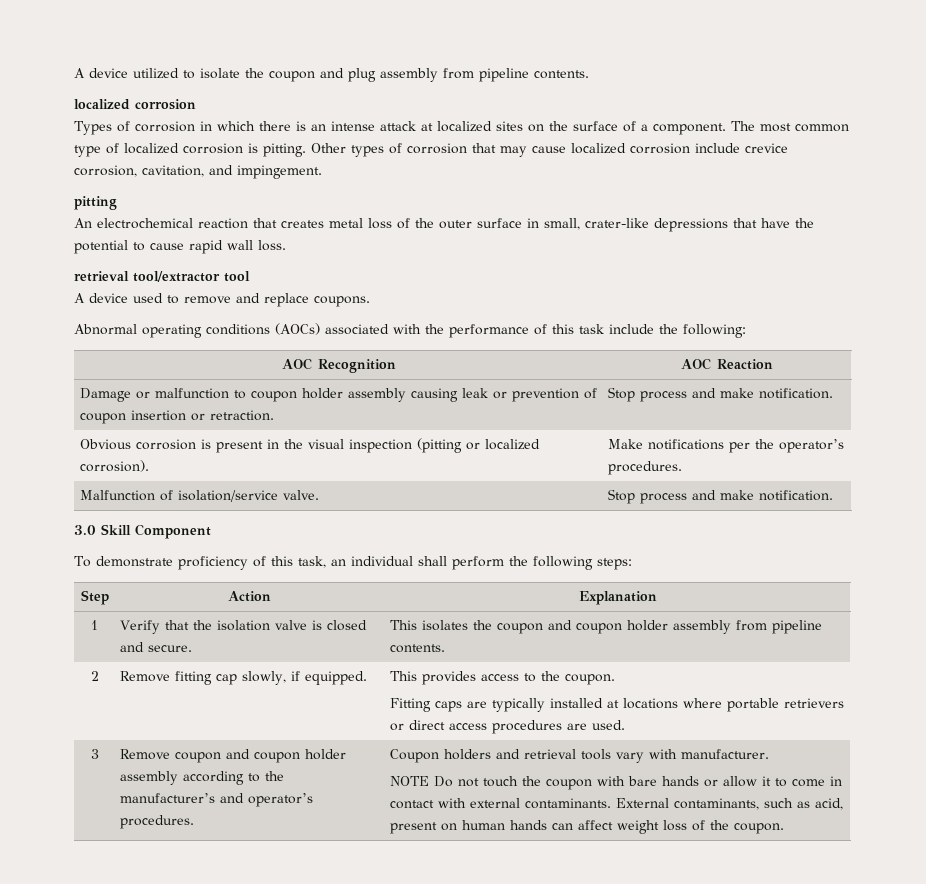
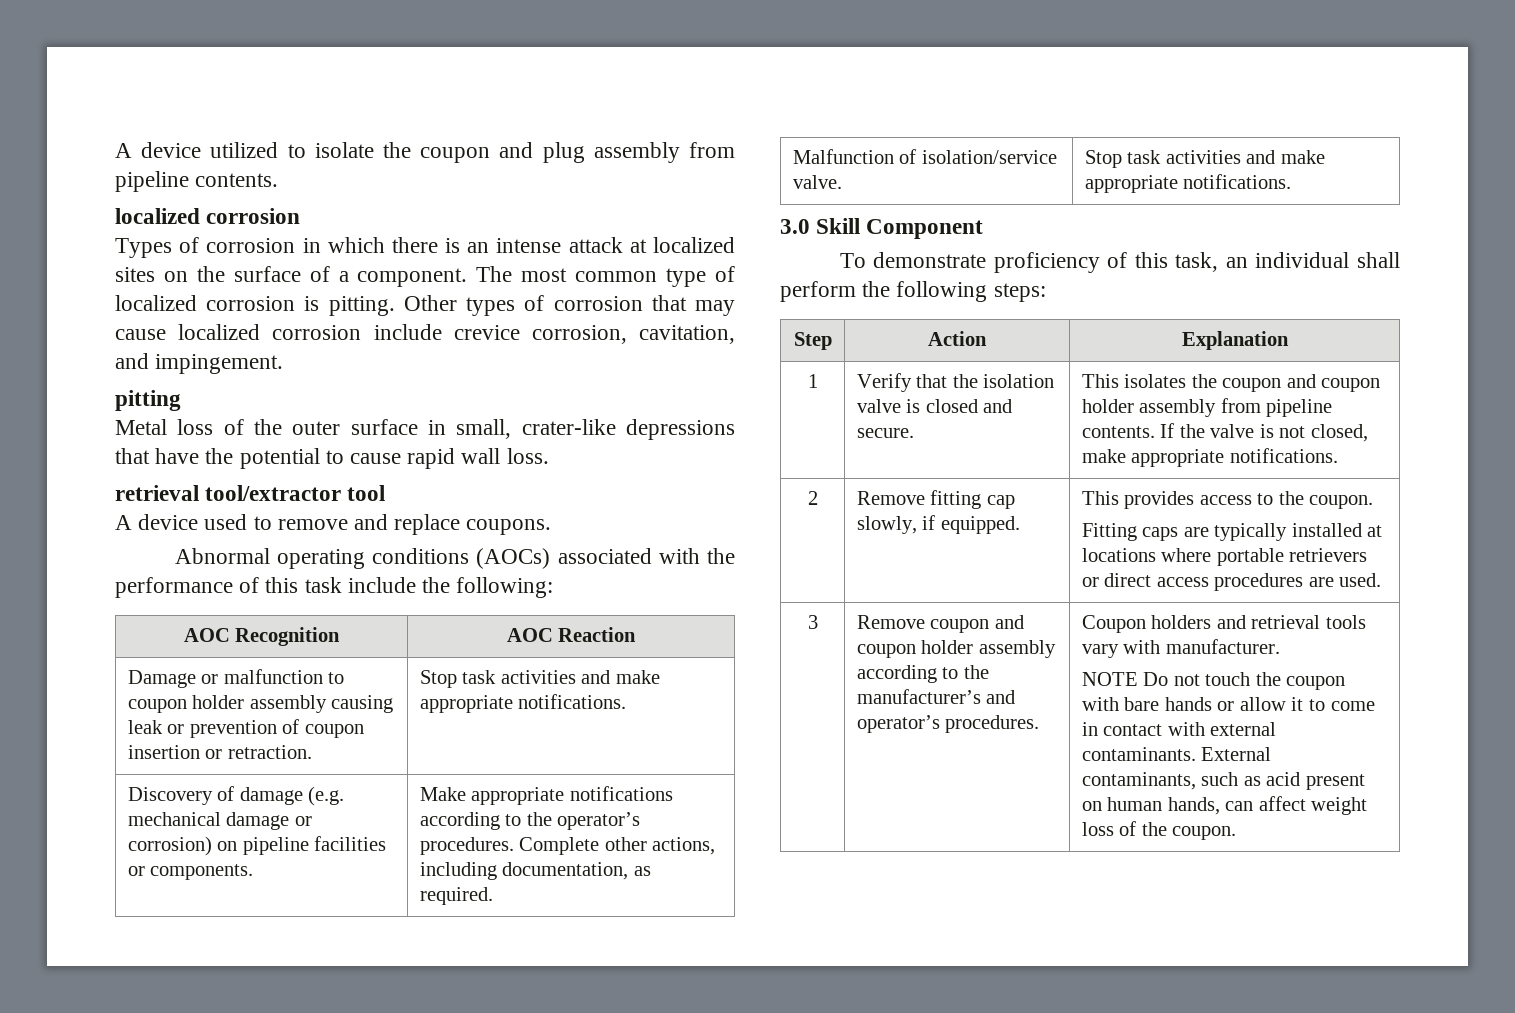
- An electrochemical reaction that creates metal loss of the outer surface in small, crater-like depressions that have the potential to cause rapid wall loss.
+ Metal loss of the outer surface in small, crater-like depressions that have the potential to cause rapid wall loss.
- Damage or malfunction to coupon holder assembly causing leak or prevention of coupon insertion or retraction. | Stop process and make notification.
- Obvious corrosion is present in the visual inspection (pitting or localized corrosion). | Make notifications per the operator’s procedures.
+ Damage or malfunction to coupon holder assembly causing leak or prevention of coupon insertion or retraction. | Stop task activities and make appropriate notifications.
+ Discovery of damage (e.g. mechanical damage or corrosion) on pipeline facilities or components. | Make appropriate notifications according to the operator’s procedures. Complete other actions, including documentation, as required.
- Malfunction of isolation/service valve. | Stop process and make notification.
+ Malfunction of isolation/service valve. | Stop task activities and make appropriate notifications.
- 1 | Verify that the isolation valve is closed and secure. | This isolates the coupon and coupon holder assembly from pipeline contents.
+ 1 | Verify that the isolation valve is closed and secure. | This isolates the coupon and coupon holder assembly from pipeline contents. If the valve is not closed, make appropriate notifications.
- External contaminants, such as acid, present on human hands can affect weight loss of the coupon.
+ External contaminants, such as acid present on human hands, can affect weight loss of the coupon.

